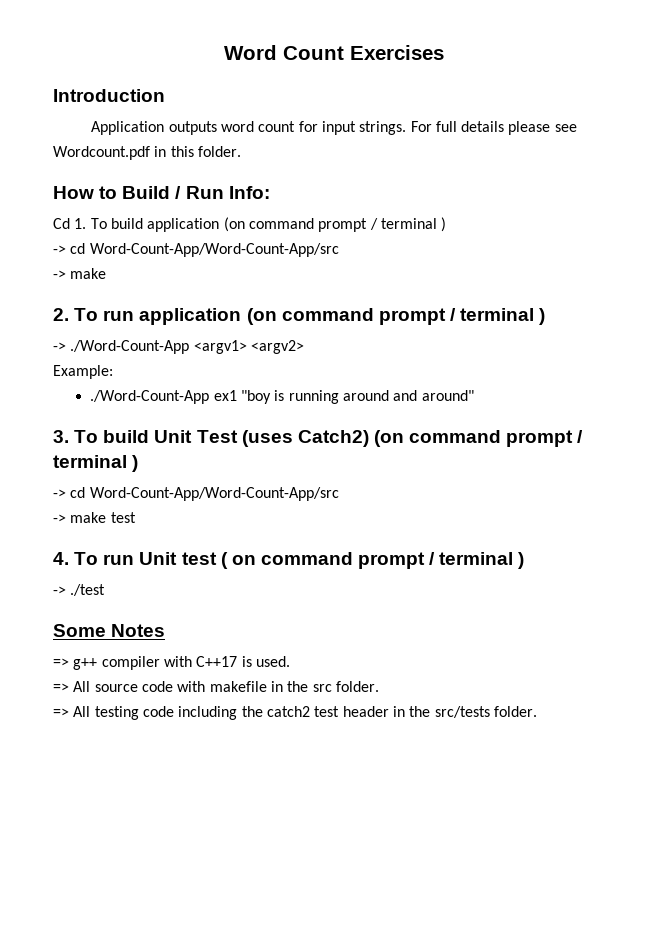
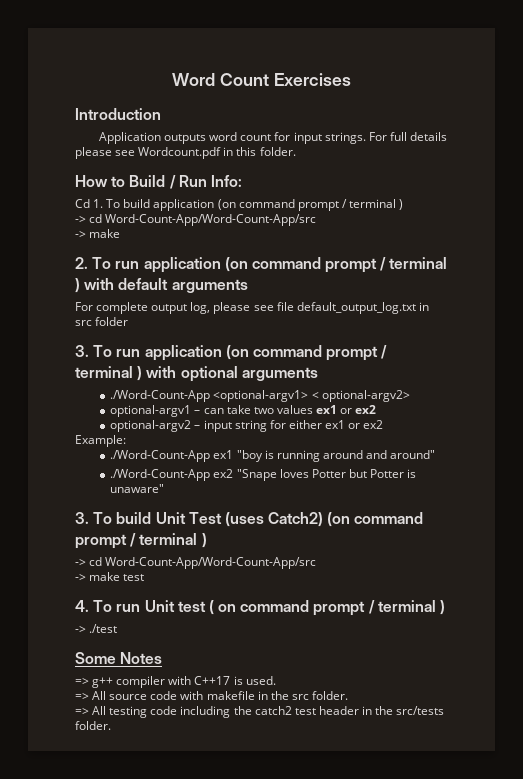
- 2. To run application (on command prompt / terminal )
- -> ./Word-Count-App <argv1> <argv2>
+ 2. To run application (on command prompt / terminal ) with default arguments
+ For complete output log, please see file default_output_log.txt in src folder
+ 3. To run application (on command prompt / terminal ) with optional arguments
+ ./Word-Count-App <optional-argv1> < optional-argv2>
+ optional-argv1 – can take two values ex1 or ex2
+ optional-argv2 – input string for either ex1 or ex2
+ ./Word-Count-App ex2 "Snape loves Potter but Potter is unaware"

